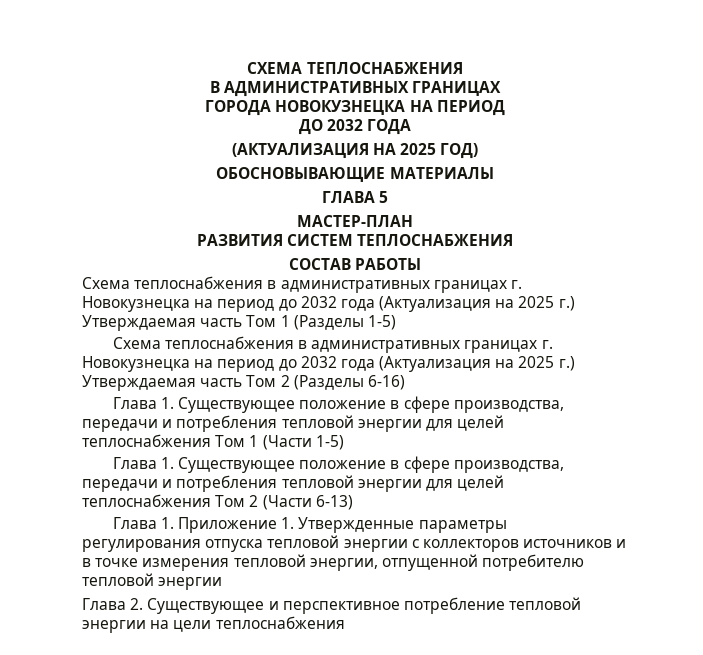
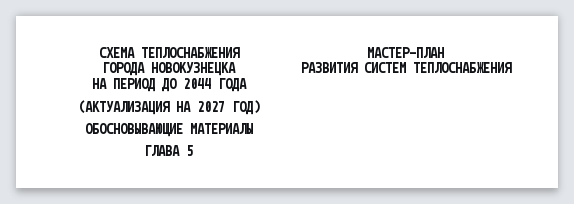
- В АДМИНИСТРАТИВНЫХ ГРАНИЦАХ
- ГОРОДА НОВОКУЗНЕЦКА НА ПЕРИОД
- ДО 2032 ГОДА
+ ГОРОДА НОВОКУЗНЕЦКА
+ НА ПЕРИОД ДО 2044 ГОДА
- (АКТУАЛИЗАЦИЯ НА 2025 ГОД)
+ (АКТУАЛИЗАЦИЯ НА 2027 ГОД)
- СОСТАВ РАБОТЫ
- Схема теплоснабжения в административных границах г. Новокузнецка на период до 2032 года (Актуализация на 2025 г.) Утверждаемая часть Том 1 (Разделы 1-5)
- Схема теплоснабжения в административных границах г. Новокузнецка на период до 2032 года (Актуализация на 2025 г.) Утверждаемая часть Том 2 (Разделы 6-16)
- Глава 1. Существующее положение в сфере производства, передачи и потребления тепловой энергии для целей теплоснабжения Том 1 (Части 1-5)
- Глава 1. Существующее положение в сфере производства, передачи и потребления тепловой энергии для целей теплоснабжения Том 2 (Части 6-13)
- Глава 1. Приложение 1. Утвержденные параметры регулирования отпуска тепловой энергии с коллекторов источников и в точке измерения тепловой энергии, отпущенной потребителю тепловой энергии
- Глава 2. Существующее и перспективное потребление тепловой энергии на цели теплоснабжения

